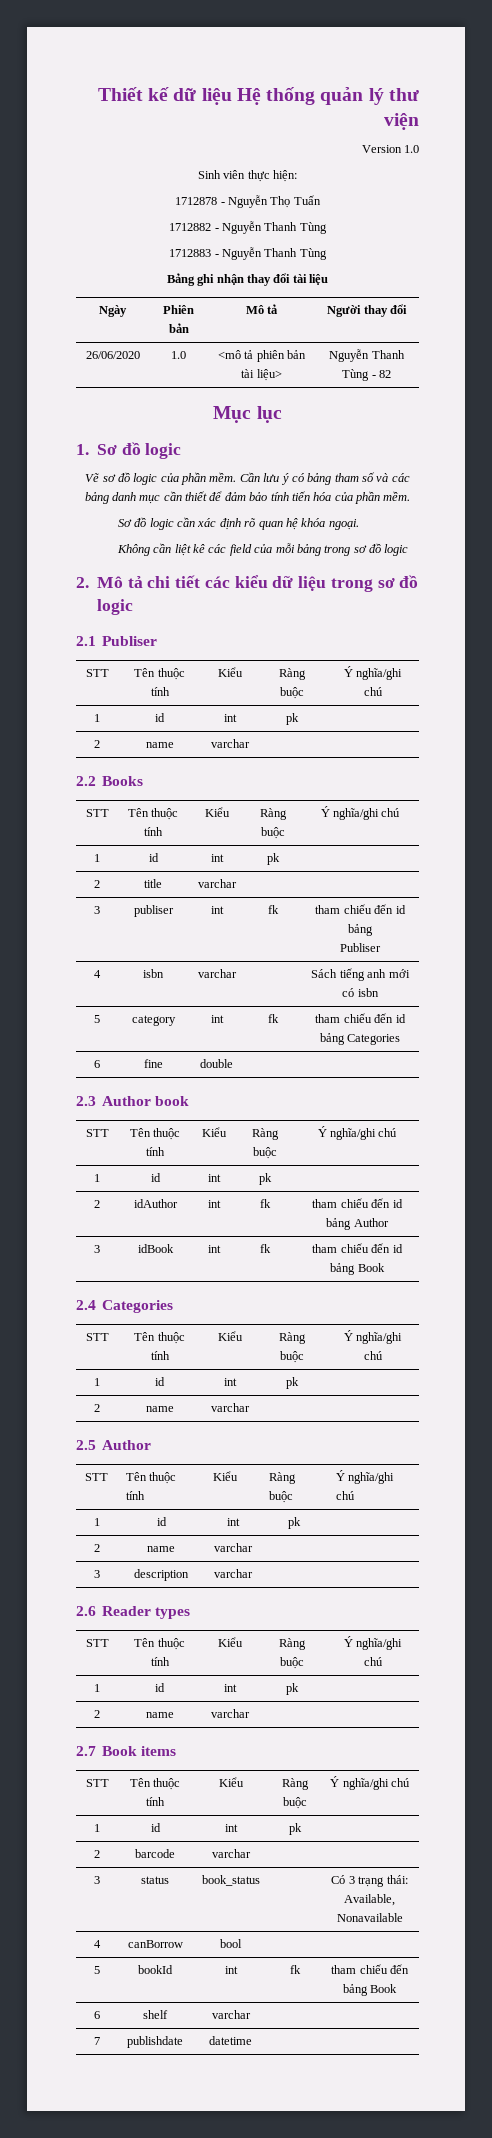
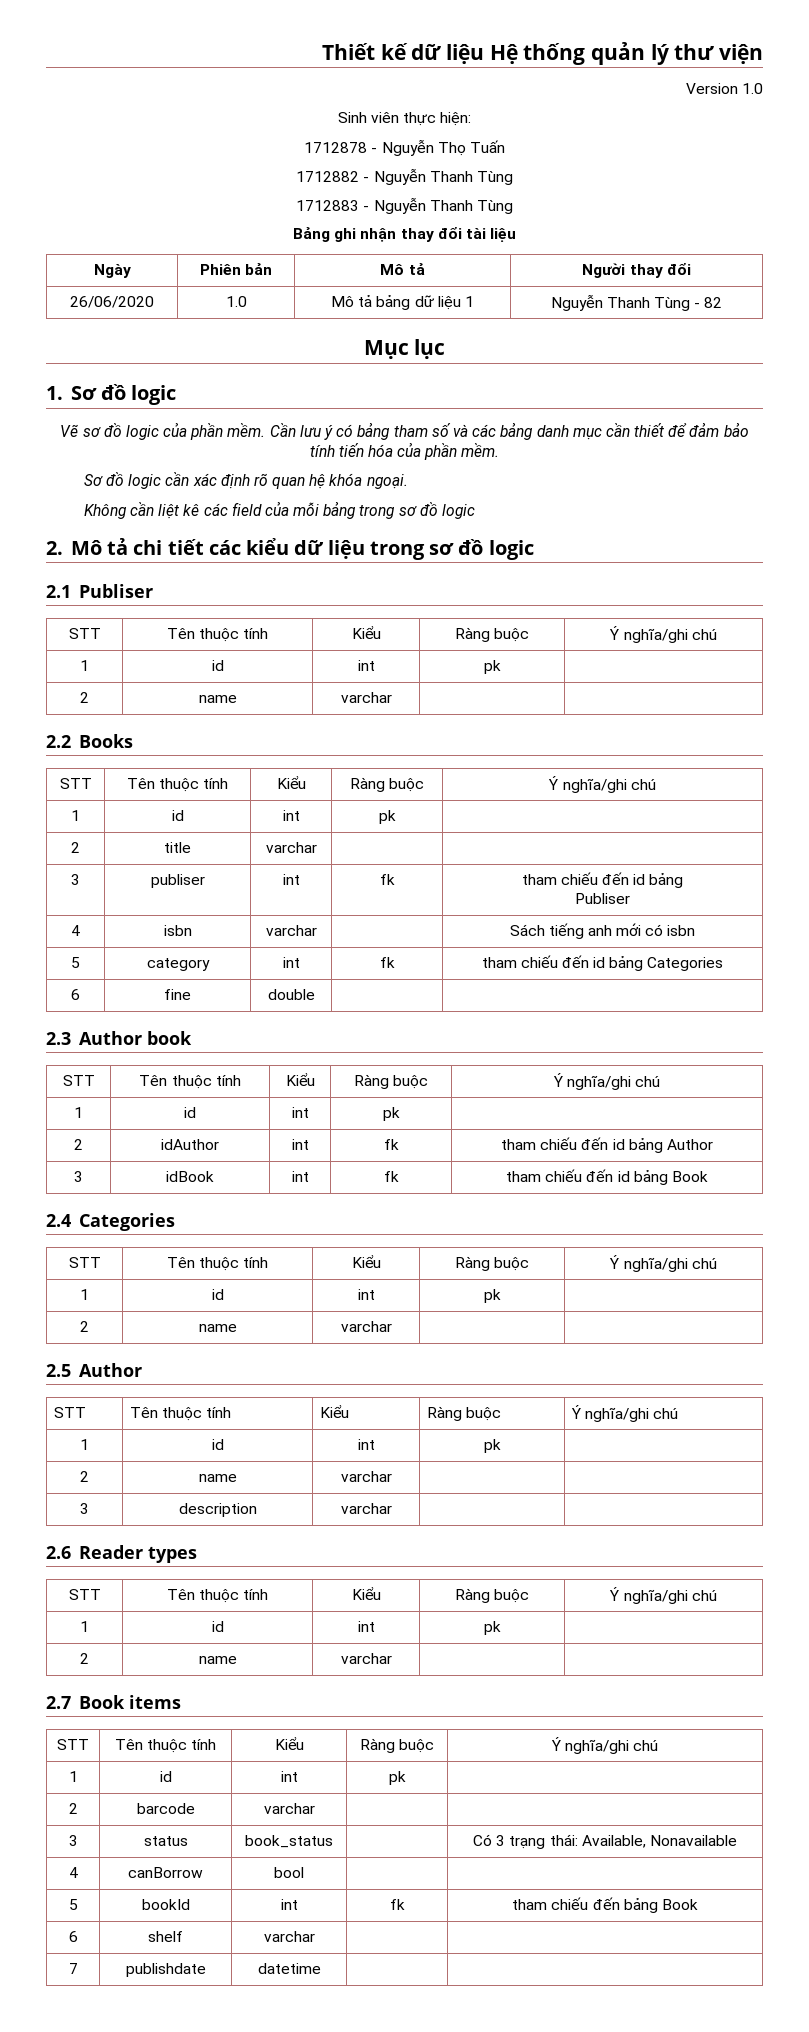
- 26/06/2020 | 1.0 | <mô tả phiên bản tài liệu> | Nguyễn Thanh Tùng - 82
+ 26/06/2020 | 1.0 | Mô tả bảng dữ liệu 1 | Nguyễn Thanh Tùng - 82

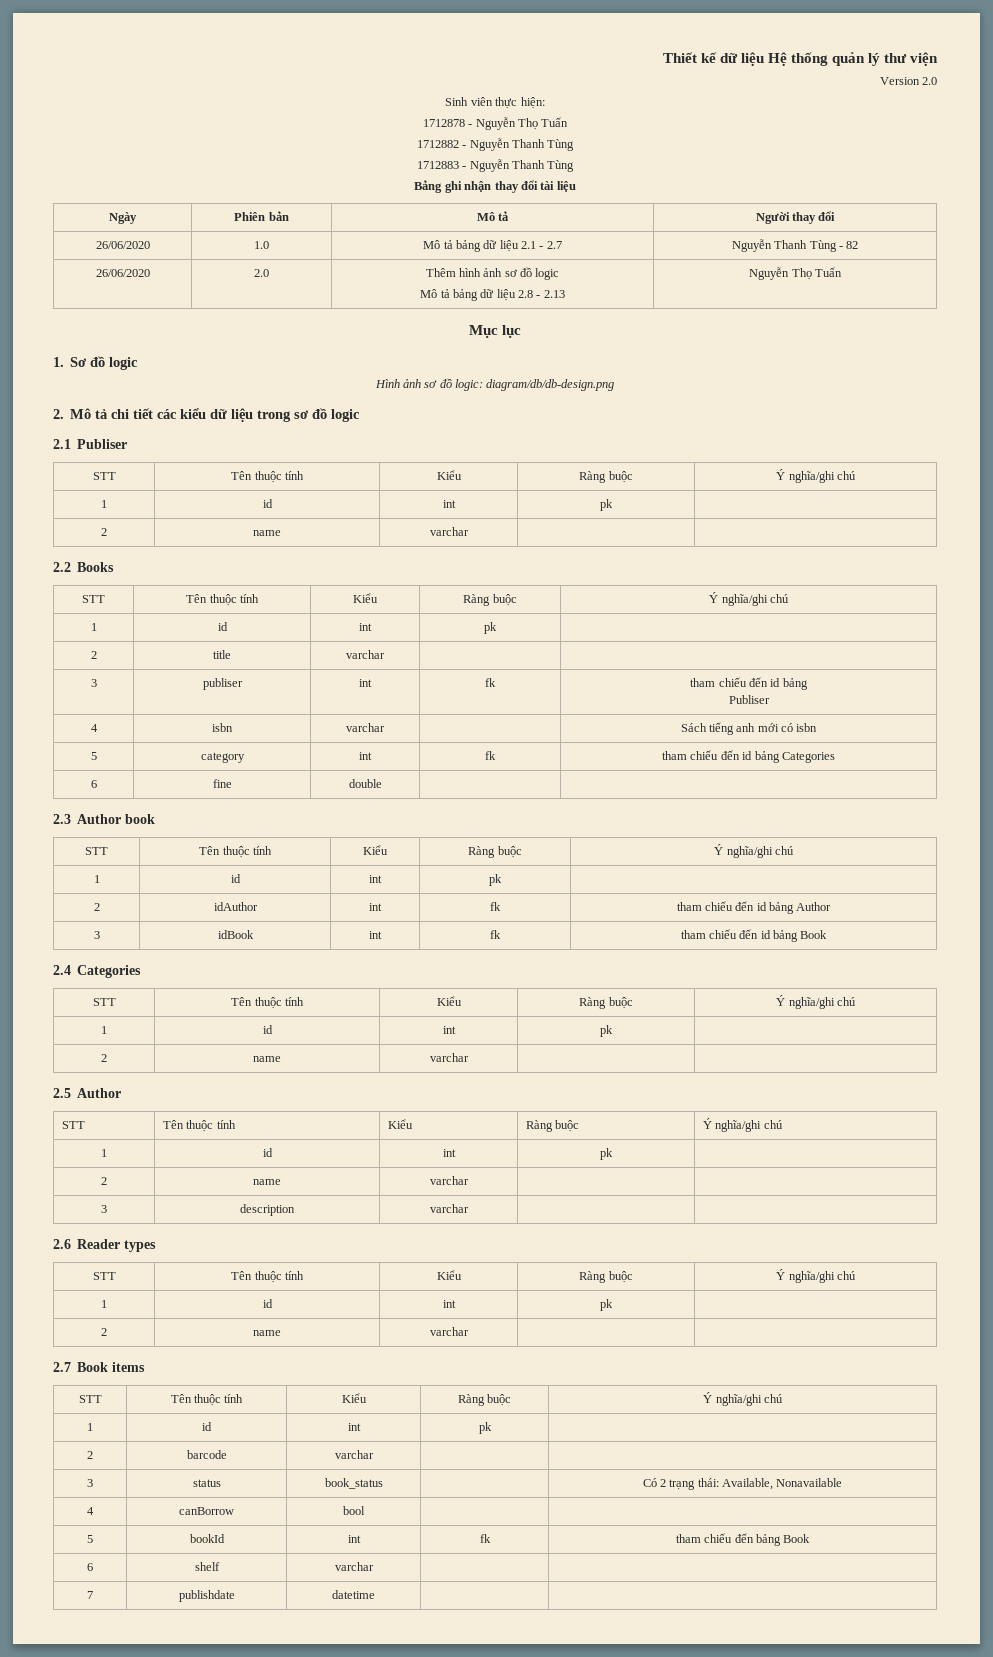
- Version 1.0
+ Version 2.0
- 26/06/2020 | 1.0 | Mô tả bảng dữ liệu 1 | Nguyễn Thanh Tùng - 82
+ 26/06/2020 | 1.0 | Mô tả bảng dữ liệu 2.1 - 2.7 | Nguyễn Thanh Tùng - 82
+ 26/06/2020 | 2.0 | Thêm hình ảnh sơ đồ logic
+ Mô tả bảng dữ liệu 2.8 - 2.13 | Nguyễn Thọ Tuấn
- Vẽ sơ đồ logic của phần mềm. Cần lưu ý có bảng tham số và các bảng danh mục cần thiết để đảm bảo tính tiến hóa của phần mềm.
- Sơ đồ logic cần xác định rõ quan hệ khóa ngoại.
- Không cần liệt kê các field của mỗi bảng trong sơ đồ logic
+ Hình ảnh sơ đồ logic: diagram/db/db-design.png
- 3 | status | book_status | | Có 3 trạng thái: Available, Nonavailable
+ 3 | status | book_status | | Có 2 trạng thái: Available, Nonavailable

